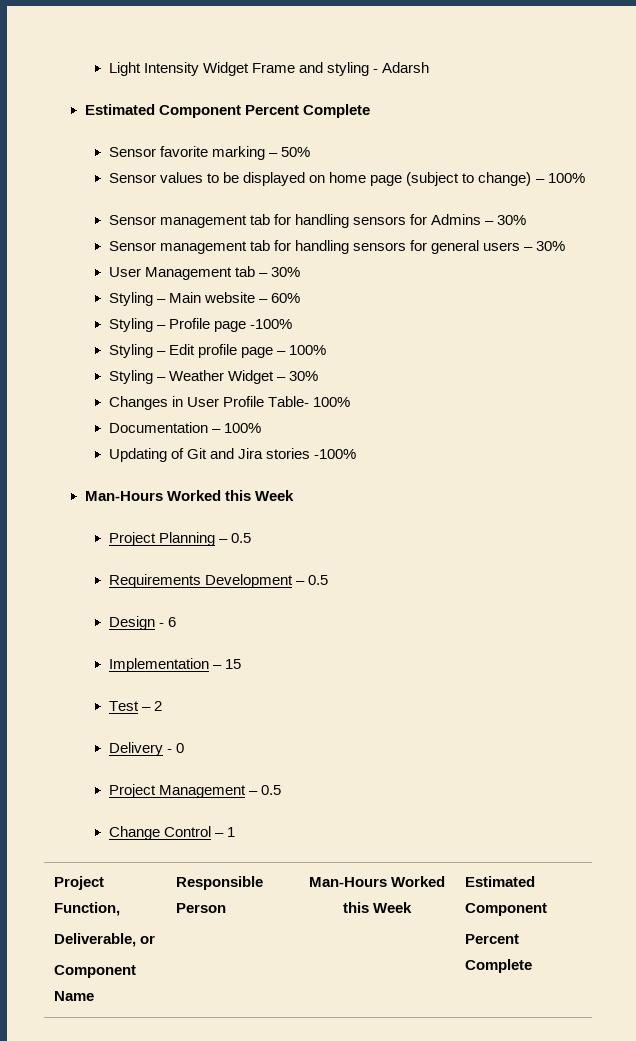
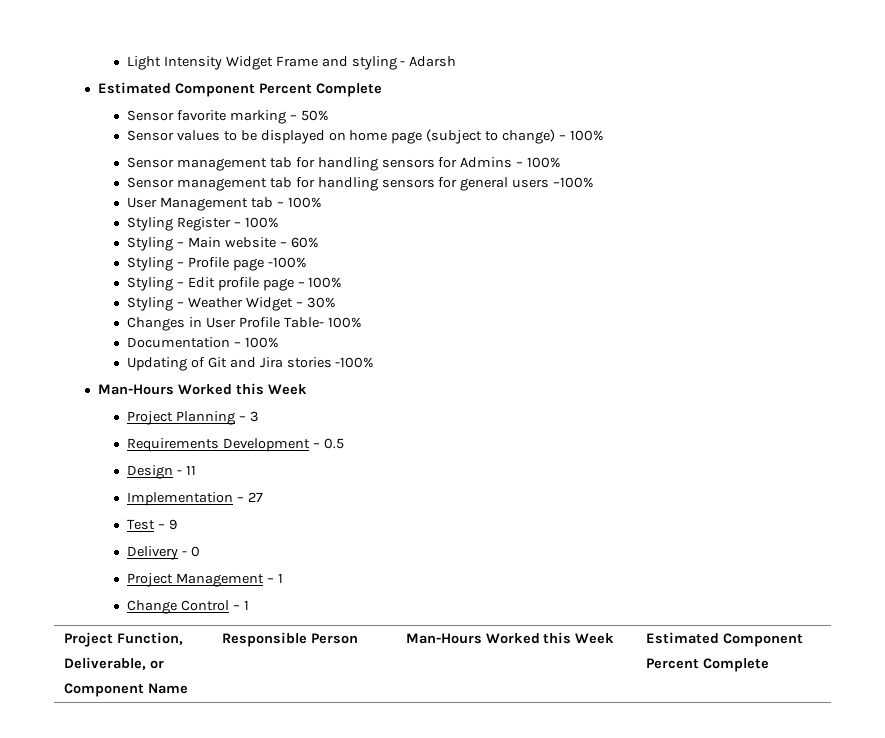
- Sensor management tab for handling sensors for Admins – 30%
+ Sensor management tab for handling sensors for Admins – 100%
- Sensor management tab for handling sensors for general users – 30%
+ Sensor management tab for handling sensors for general users –100%
- User Management tab – 30%
+ User Management tab – 100%
+ Styling Register – 100%
- Project Planning – 0.5
+ Project Planning – 3
- Design - 6
+ Design - 11
- Implementation – 15
+ Implementation – 27
- Test – 2
+ Test – 9
- Project Management – 0.5
+ Project Management – 1

